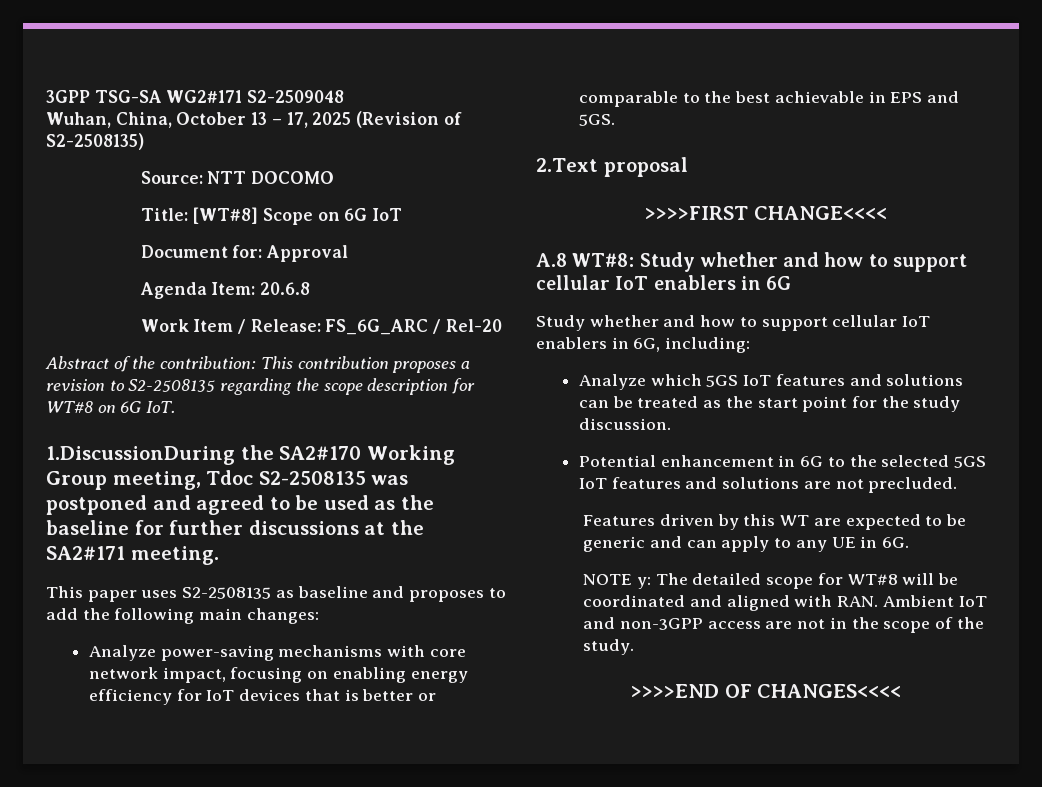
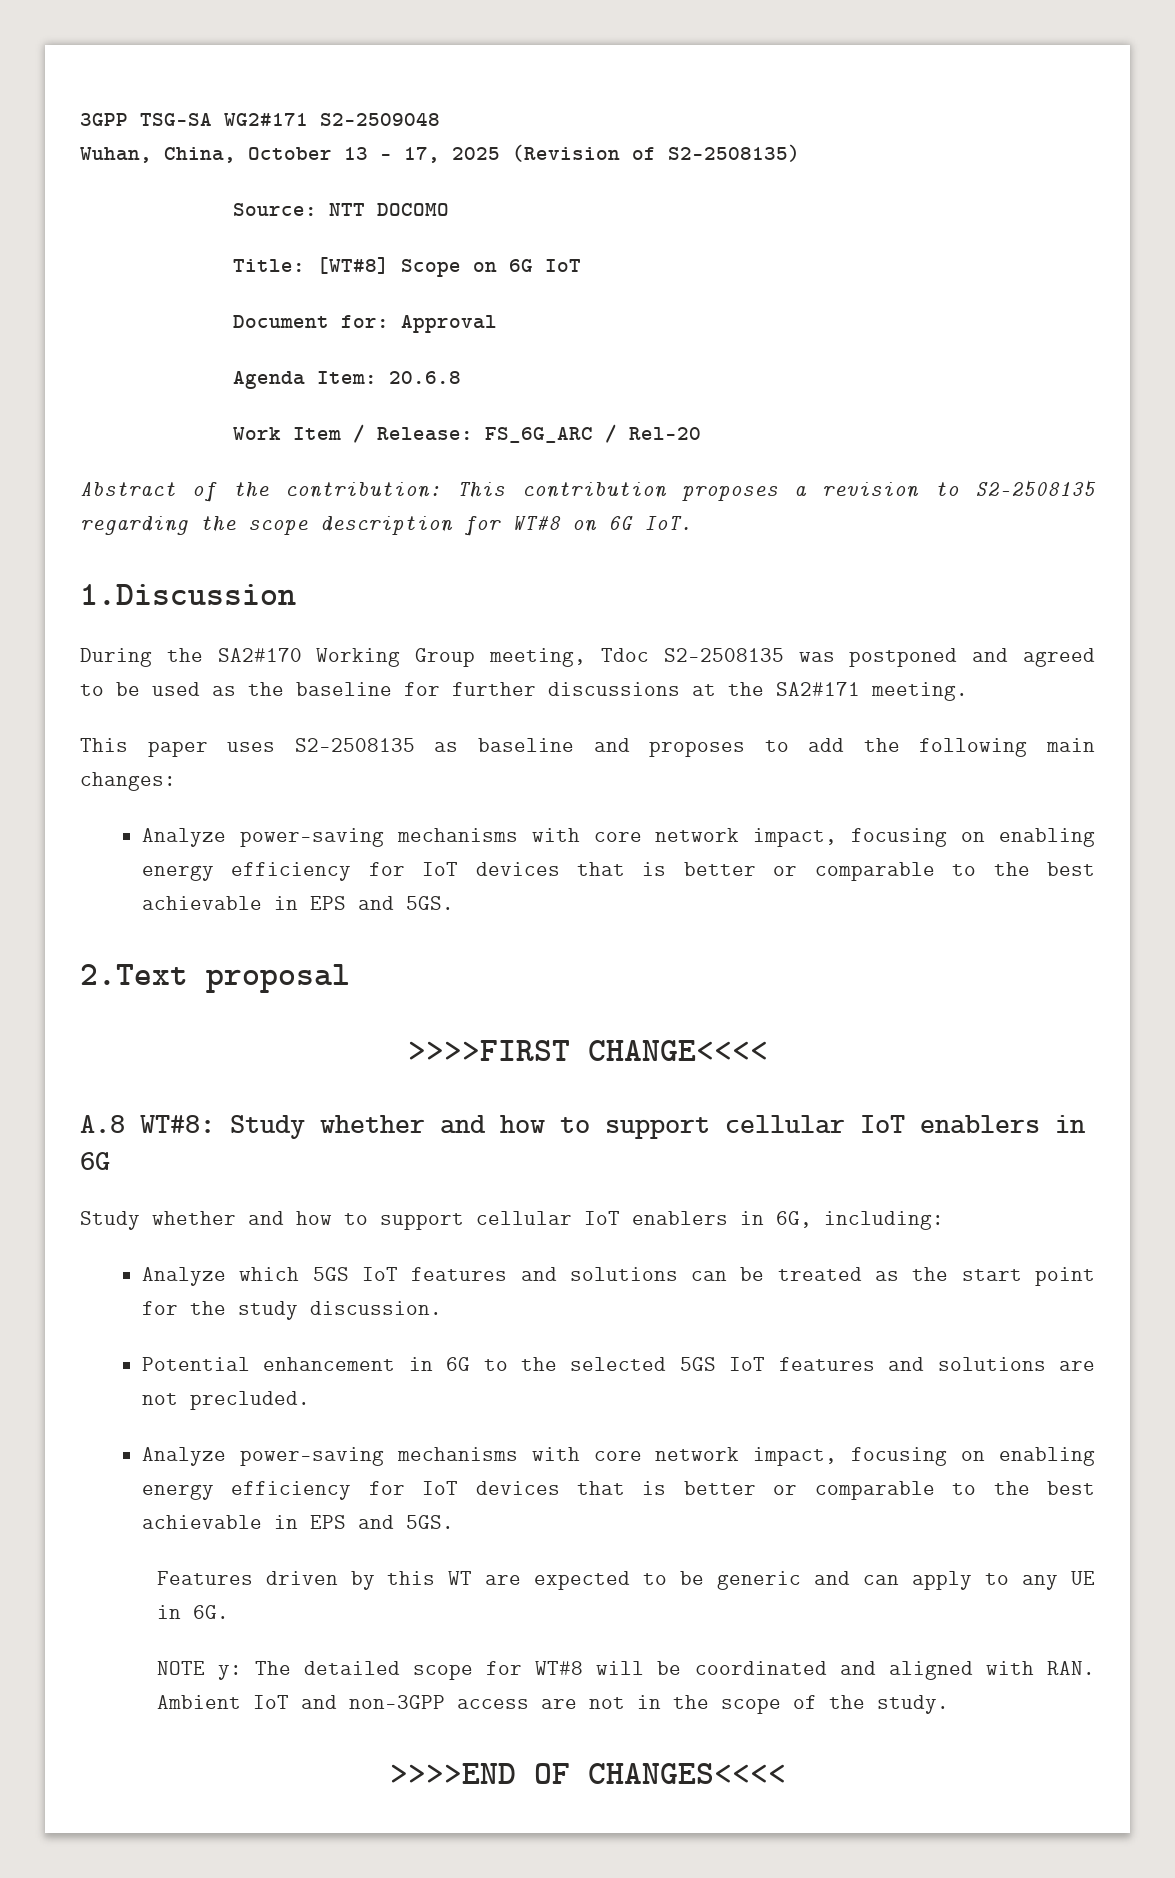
- 1.DiscussionDuring the SA2#170 Working Group meeting, Tdoc S2-2508135 was postponed and agreed to be used as the baseline for further discussions at the SA2#171 meeting.
+ 1.Discussion
+ During the SA2#170 Working Group meeting, Tdoc S2-2508135 was postponed and agreed to be used as the baseline for further discussions at the SA2#171 meeting.
  Potential enhancement in 6G to the selected 5GS IoT features and solutions are not precluded.
+ Analyze power-saving mechanisms with core network impact, focusing on enabling energy efficiency for IoT devices that is better or comparable to the best achievable in EPS and 5GS.

